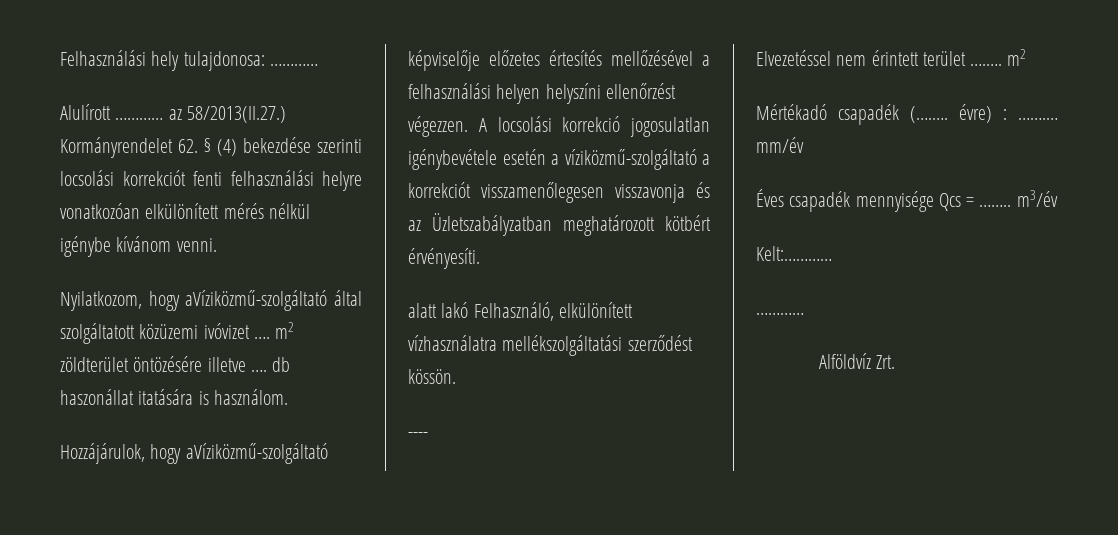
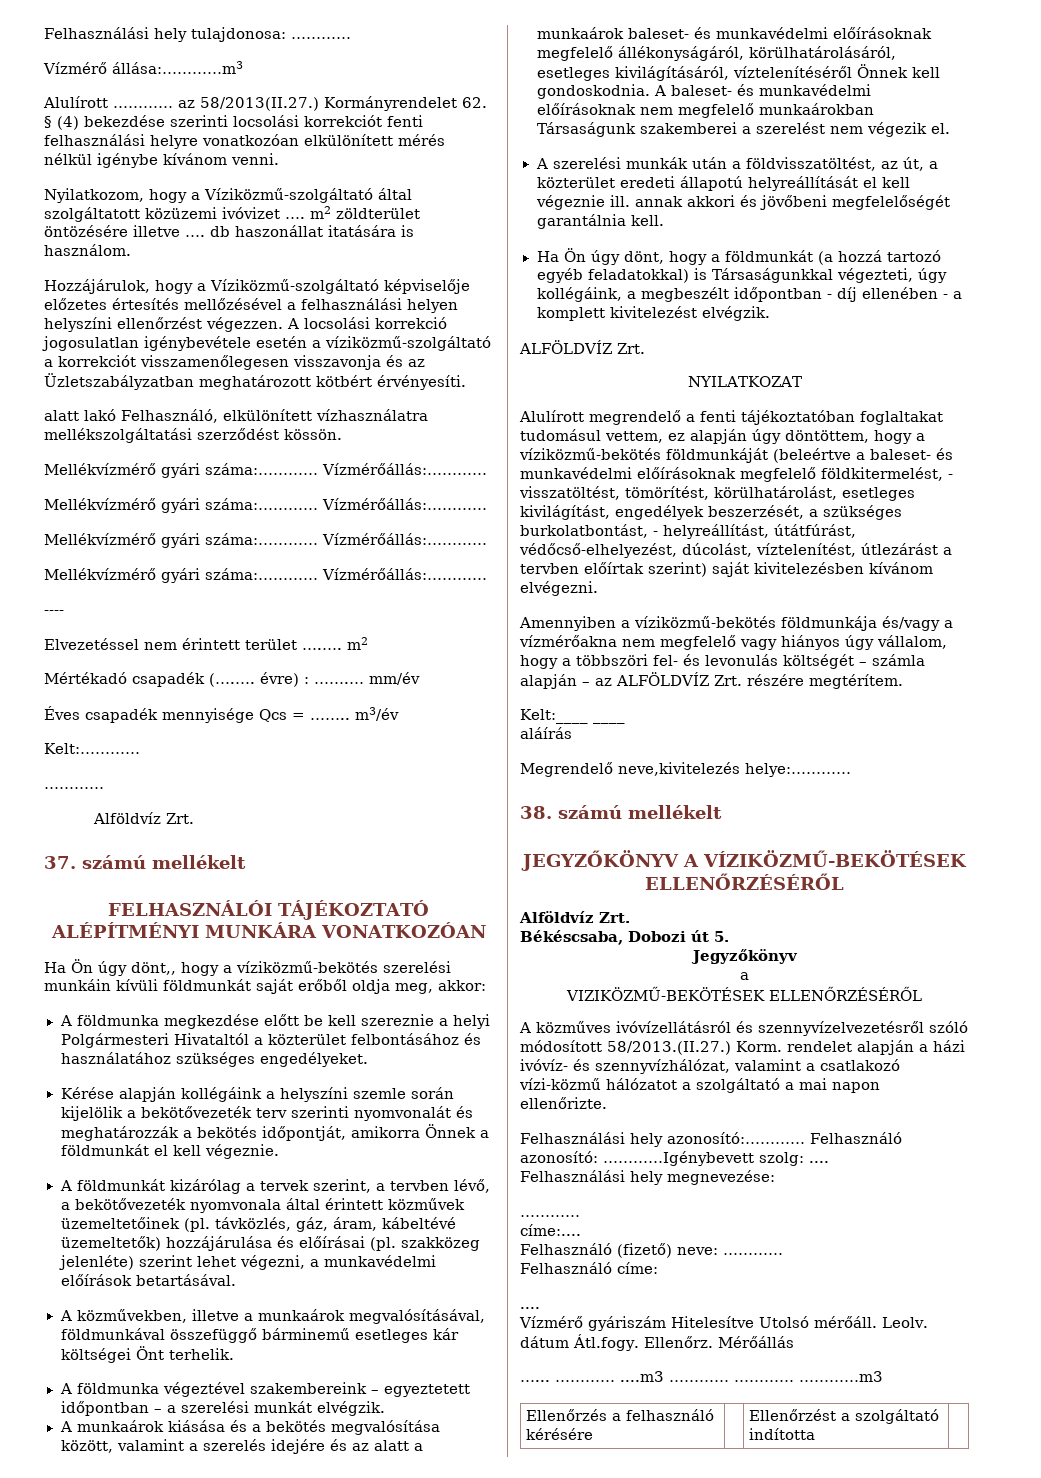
+ Vízmérő állása:…………m3
- Nyilatkozom, hogy aVíziközmű-szolgáltató által szolgáltatott közüzemi ivóvizet …. m2 zöldterület öntözésére illetve …. db haszonállat itatására is használom.
+ Nyilatkozom, hogy a Víziközmű-szolgáltató által szolgáltatott közüzemi ivóvizet …. m2 zöldterület öntözésére illetve …. db haszonállat itatására is használom.
- Hozzájárulok, hogy aVíziközmű-szolgáltató képviselője előzetes értesítés mellőzésével a felhasználási helyen helyszíni ellenőrzést végezzen.
+ Hozzájárulok, hogy a Víziközmű-szolgáltató képviselője előzetes értesítés mellőzésével a felhasználási helyen helyszíni ellenőrzést végezzen.
  alatt lakó Felhasználó, elkülönített vízhasználatra mellékszolgáltatási szerződést kössön.
+ Mellékvízmérő gyári száma:………… Vízmérőállás:…………
+ Mellékvízmérő gyári száma:………… Vízmérőállás:…………
+ Mellékvízmérő gyári száma:………… Vízmérőállás:…………
+ Mellékvízmérő gyári száma:………… Vízmérőállás:…………
+ 37. számú mellékelt
+ FELHASZNÁLÓI TÁJÉKOZTATÓ ALÉPÍTMÉNYI MUNKÁRA VONATKOZÓAN
+ Ha Ön úgy dönt,, hogy a víziközmű-bekötés szerelési munkáin kívüli földmunkát saját erőből oldja meg, akkor:
+ A földmunka megkezdése előtt be kell szereznie a helyi Polgármesteri Hivataltól a közterület felbontásához és használatához szükséges engedélyeket.
+ Kérése alapján kollégáink a helyszíni szemle során kijelölik a bekötővezeték terv szerinti nyomvonalát és meghatározzák a bekötés időpontját, amikorra Önnek a földmunkát el kell végeznie.
+ A földmunkát kizárólag a tervek szerint, a tervben lévő, a bekötővezeték nyomvonala által érintett közművek üzemeltetőinek (pl. távközlés, gáz, áram, kábeltévé üzemeltetők) hozzájárulása és előírásai (pl. szakközeg jelenléte) szerint lehet végezni, a munkavédelmi előírások betartásával.
+ A közművekben, illetve a munkaárok megvalósításával, földmunkával összefüggő bárminemű esetleges kár költségei Önt terhelik.
+ A földmunka végeztével szakembereink – egyeztetett időpontban – a szerelési munkát elvégzik.
+ A munkaárok kiásása és a bekötés megvalósítása között, valamint a szerelés idejére és az alatt a munkaárok baleset- és munkavédelmi előírásoknak megfelelő állékonyságáról, körülhatárolásáról, esetleges kivilágításáról, víztelenítéséről Önnek kell gondoskodnia. A baleset- és munkavédelmi előírásoknak nem megfelelő munkaárokban Társaságunk szakemberei a szerelést nem végezik el.
+ A szerelési munkák után a földvisszatöltést, az út, a közterület eredeti állapotú helyreállítását el kell végeznie ill. annak akkori és jövőbeni megfelelőségét garantálnia kell.
+ Ha Ön úgy dönt, hogy a földmunkát (a hozzá tartozó egyéb feladatokkal) is Társaságunkkal végezteti, úgy kollégáink, a megbeszélt időpontban - díj ellenében - a komplett kivitelezést elvégzik.
+ ALFÖLDVÍZ Zrt.
+ NYILATKOZAT
+ Alulírott megrendelő a fenti tájékoztatóban foglaltakat tudomásul vettem, ez alapján úgy döntöttem, hogy a víziközmű-bekötés földmunkáját (beleértve a baleset- és munkavédelmi előírásoknak megfelelő földkitermelést, - visszatöltést, tömörítést, körülhatárolást, esetleges kivilágítást, engedélyek beszerzését, a szükséges burkolatbontást, - helyreállítást, útátfúrást, védőcső-elhelyezést, dúcolást, víztelenítést, útlezárást a tervben előírtak szerint) saját kivitelezésben kívánom elvégezni.
+ Amennyiben a víziközmű-bekötés földmunkája és/vagy a vízmérőakna nem megfelelő vagy hiányos úgy vállalom, hogy a többszöri fel- és levonulás költségét – számla alapján – az ALFÖLDVÍZ Zrt. részére megtérítem.
+ Kelt:____ ____
+ aláírás
+ Megrendelő neve,kivitelezés helye:…………
+ 38. számú mellékelt
+ JEGYZŐKÖNYV A VÍZIKÖZMŰ-BEKÖTÉSEK ELLENŐRZÉSÉRŐL
+ Alföldvíz Zrt.
+ Békéscsaba, Dobozi út 5.
+ Jegyzőkönyv
+ a
+ VIZIKÖZMŰ-BEKÖTÉSEK ELLENŐRZÉSÉRŐL
+ A közműves ivóvízellátásról és szennyvízelvezetésről szóló módosított 58/2013.(II.27.) Korm. rendelet alapján a házi ivóvíz- és szennyvízhálózat, valamint a csatlakozó vízi-közmű hálózatot a szolgáltató a mai napon ellenőrizte.
+ Felhasználási hely azonosító:………… Felhasználó azonosító: …………Igénybevett szolg: ....
+ Felhasználási hely megnevezése:
+ …………
+ címe:....
+ Felhasználó (fizető) neve: …………
+ Felhasználó címe:
+ ....
+ Vízmérő gyáriszám Hitelesítve Utolsó mérőáll. Leolv. dátum Átl.fogy. Ellenőrz. Mérőállás
+ …... ………… ....m3 ………… ………… …………m3
+ Ellenőrzés a felhasználó kérésére | | Ellenőrzést a szolgáltató indította |

